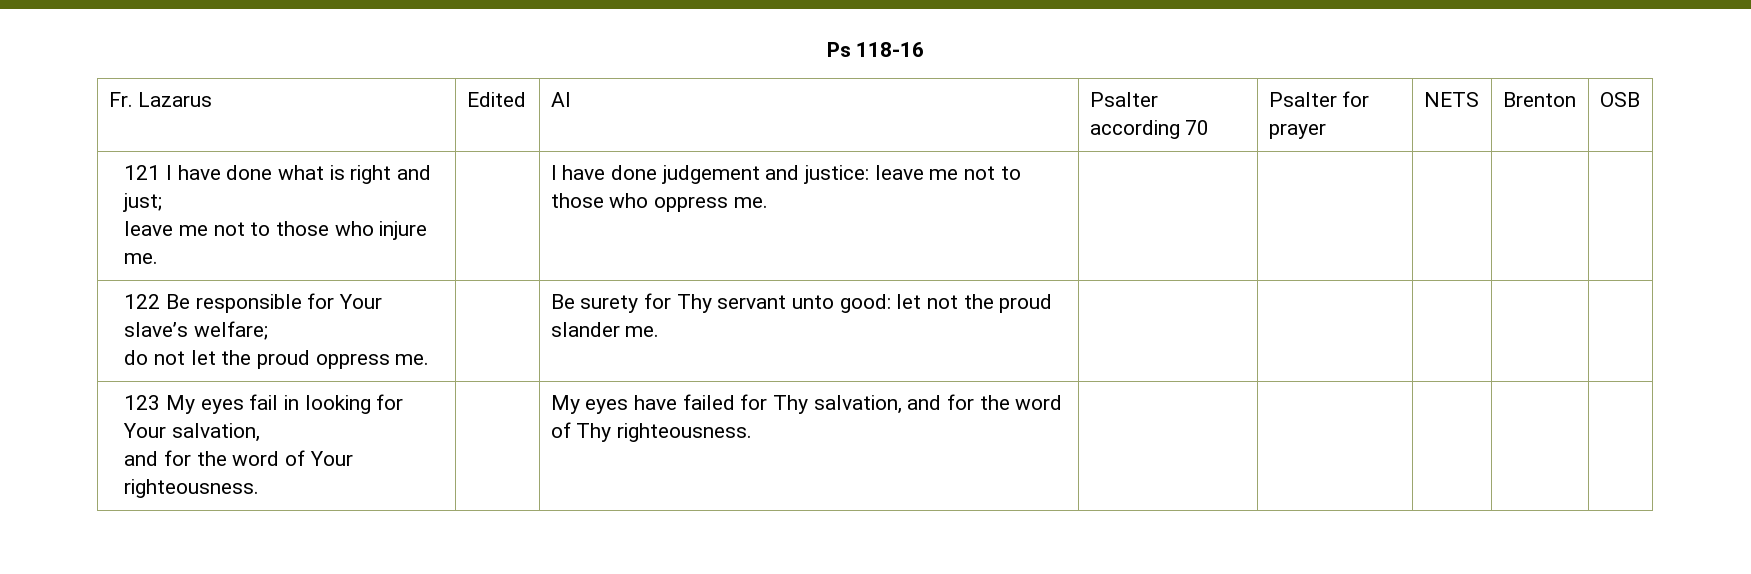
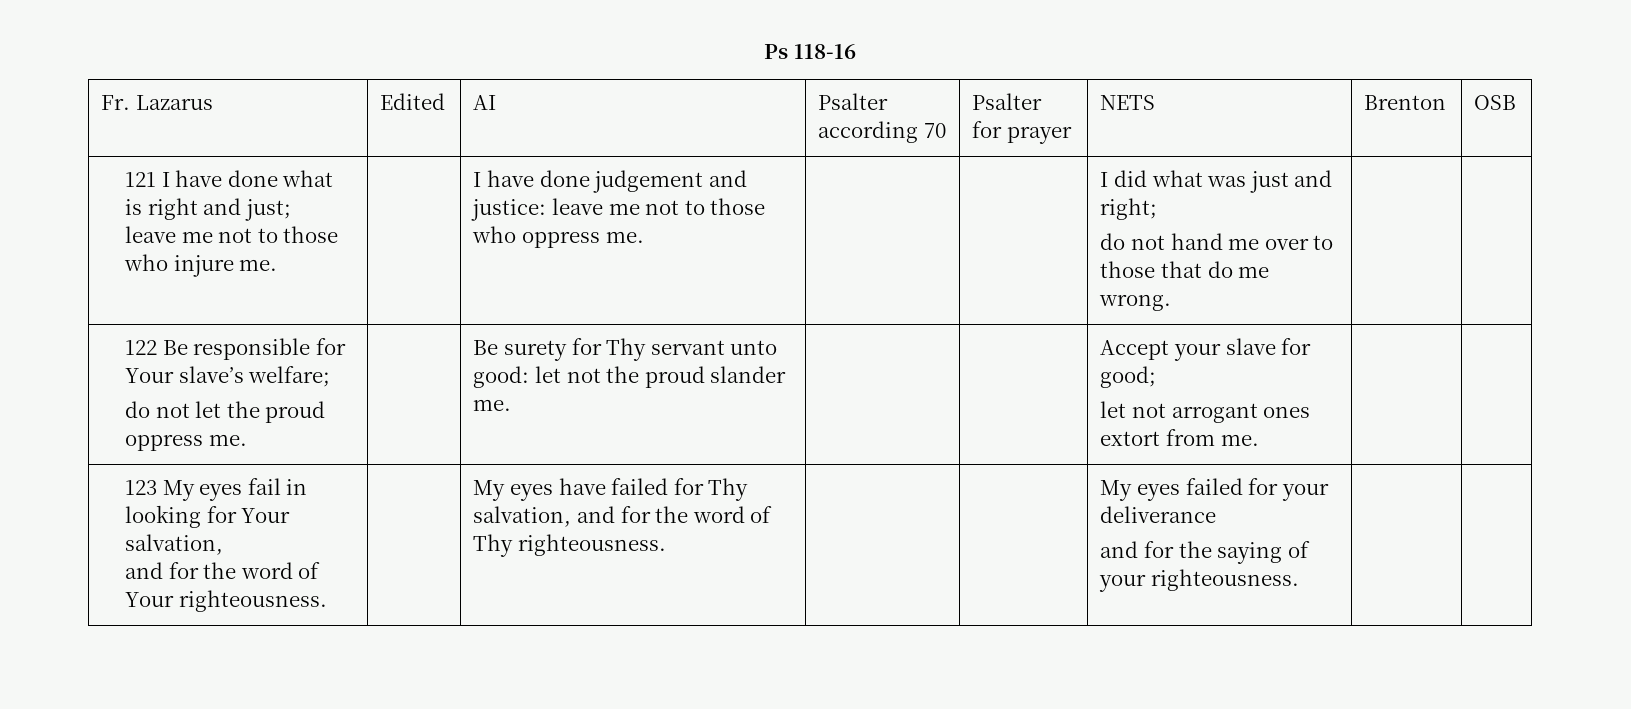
+ I did what was just and right;
+ do not hand me over to those that do me wrong.
  122 Be responsible for Your slave’s welfare;
- do not let the proud oppress me. | | Be surety for Thy servant unto good: let not the proud slander me. | | | | |
+ do not let the proud oppress me. | | Be surety for Thy servant unto good: let not the proud slander me. | | | Accept your slave for good;
+ let not arrogant ones extort from me. | |
+ My eyes failed for your deliverance
+ and for the saying of your righteousness.

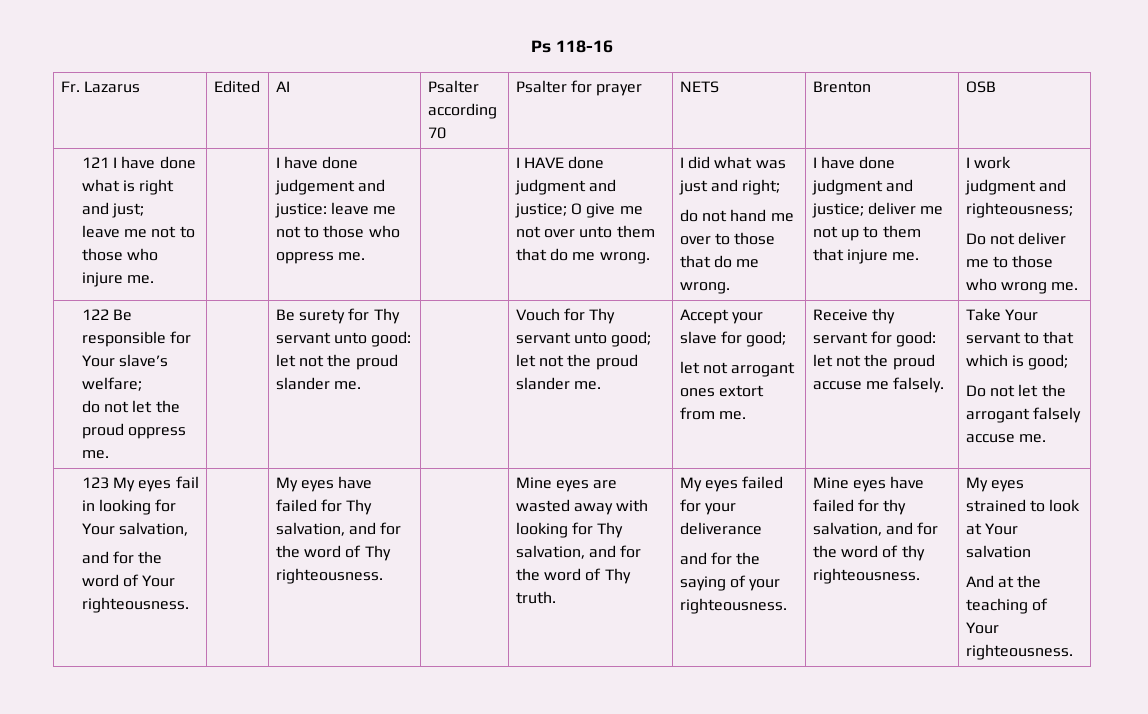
+ I HAVE done judgment and justice; O give me not over unto them that do me wrong.
+ I have done judgment and justice; deliver me not up to them that injure me. | I work judgment and righteousness;
+ Do not deliver me to those who wrong me.
+ Vouch for Thy servant unto good; let not the proud slander me.
+ Receive thy servant for good: let not the proud accuse me falsely. | Take Your servant to that which is good;
+ Do not let the arrogant falsely accuse me.
+ Mine eyes are wasted away with looking for Thy salvation, and for the word of Thy truth.
+ Mine eyes have failed for thy salvation, and for the word of thy righteousness. | My eyes strained to look at Your salvation
+ And at the teaching of Your righteousness.

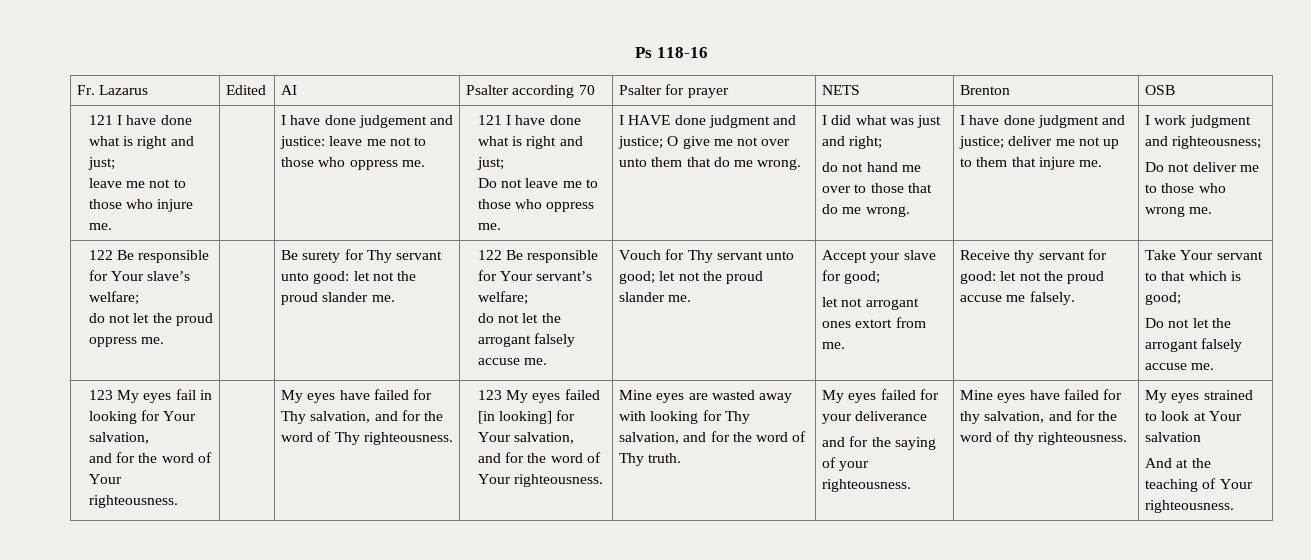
- I have done judgement and justice: leave me not to those who oppress me.
+ I have done judgement and justice: leave me not to those who oppress me. | 121 I have done what is right and just;
+ Do not leave me to those who oppress me.
+ 122 Be responsible for Your servant’s welfare;
+ do not let the arrogant falsely accuse me.
+ 123 My eyes failed [in looking] for Your salvation,
+ and for the word of Your righteousness.

